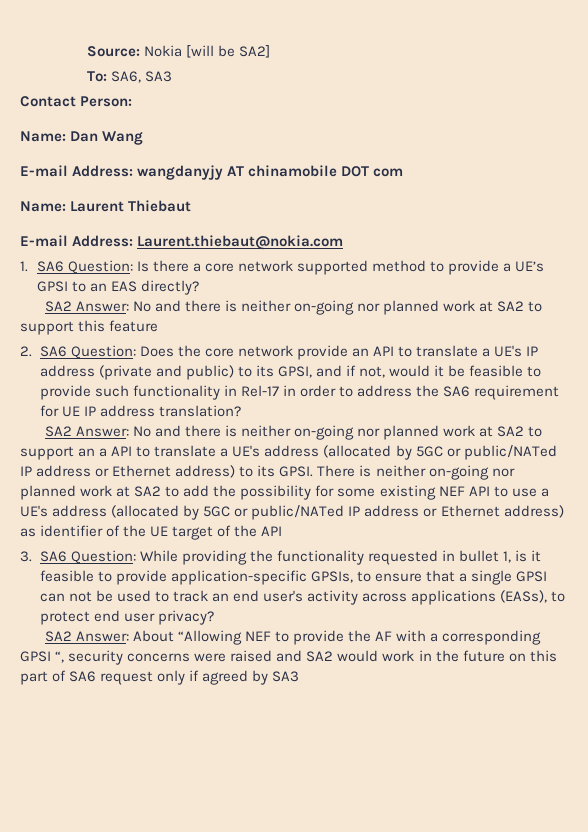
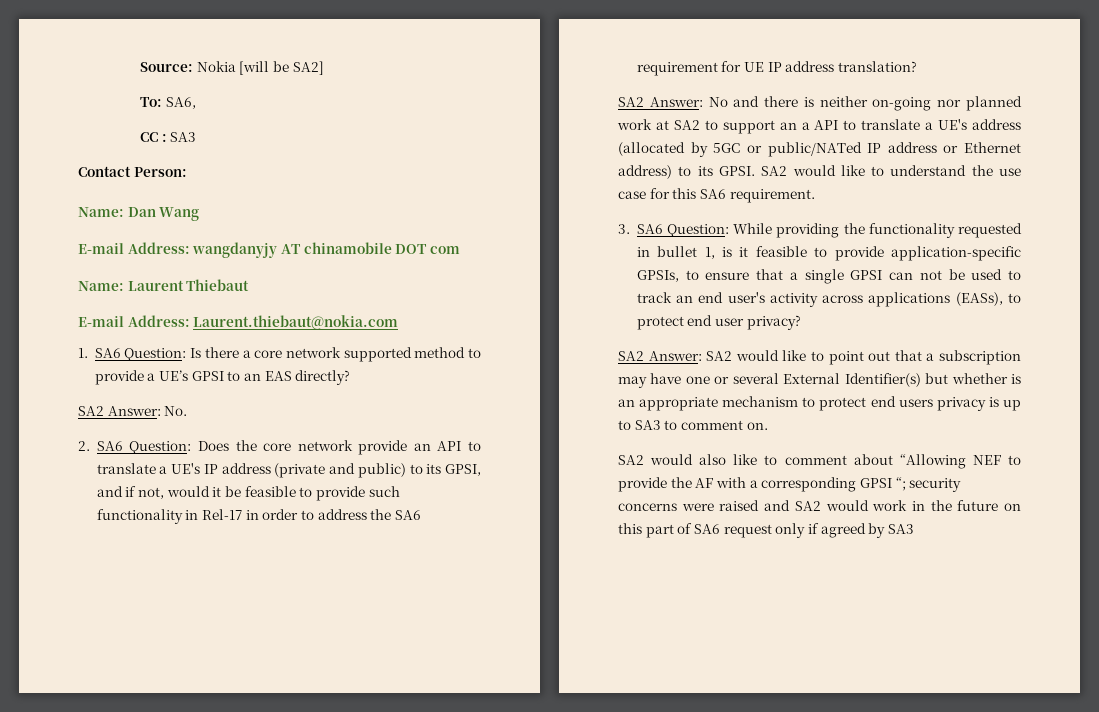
- To: SA6, SA3
+ To: SA6,
+ CC : SA3
- SA2 Answer: No and there is neither on-going nor planned work at SA2 to support this feature
+ SA2 Answer: No.
- There is neither on-going nor planned work at SA2 to add the possibility for some existing NEF API to use a UE's address (allocated by 5GC or public/NATed IP address or Ethernet address) as identifier of the UE target of the API
+ SA2 would like to understand the use case for this SA6 requirement.
- SA2 Answer: About “Allowing NEF to provide the AF with a corresponding GPSI “, security concerns were raised and SA2 would work in the future on this part of SA6 request only if agreed by SA3
+ SA2 Answer: SA2 would like to point out that a subscription may have one or several External Identifier(s) but whether is an appropriate mechanism to protect end users privacy is up to SA3 to comment on.
+ SA2 would also like to comment about “Allowing NEF to provide the AF with a corresponding GPSI “; security concerns were raised and SA2 would work in the future on this part of SA6 request only if agreed by SA3

